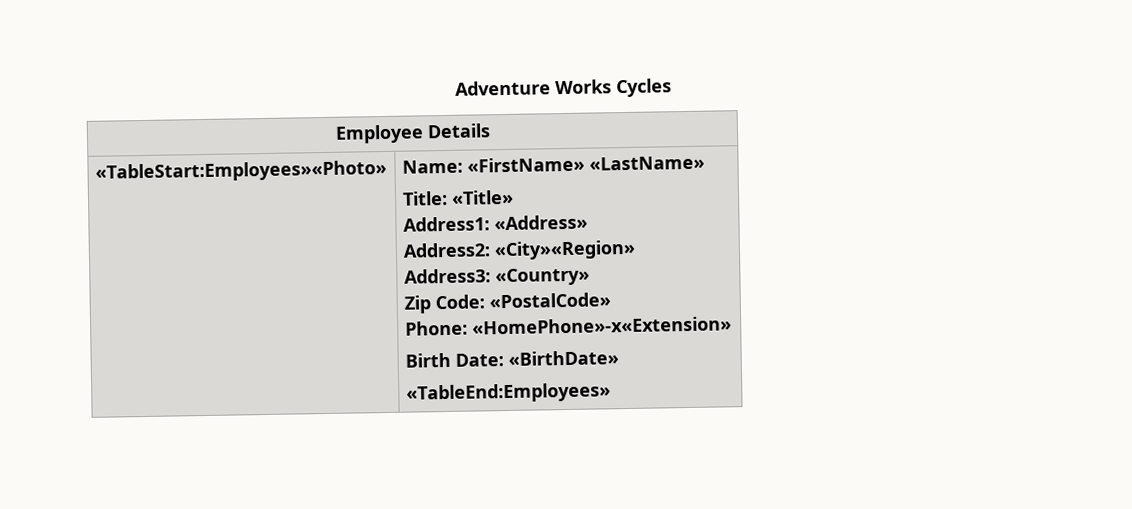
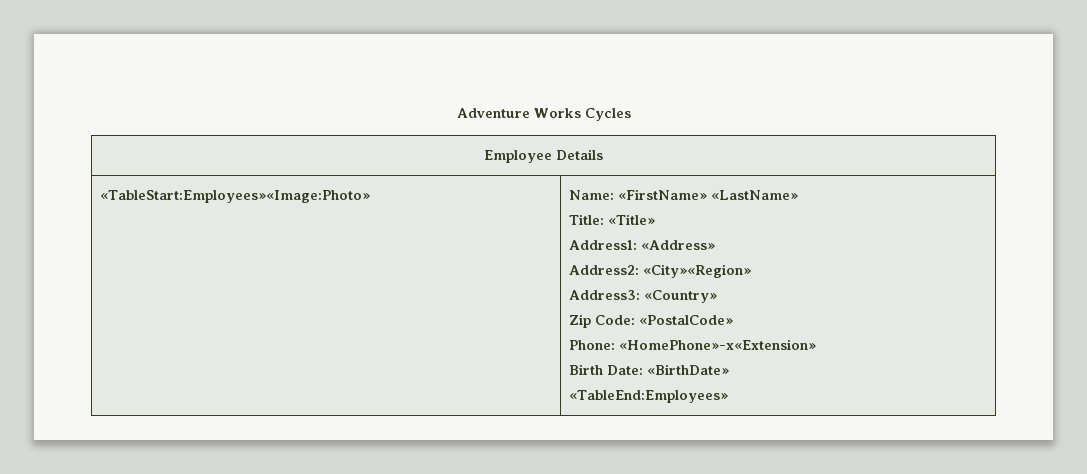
- «TableStart:Employees»«Photo» | Name: «FirstName» «LastName»
+ «TableStart:Employees»«Image:Photo» | Name: «FirstName» «LastName»

